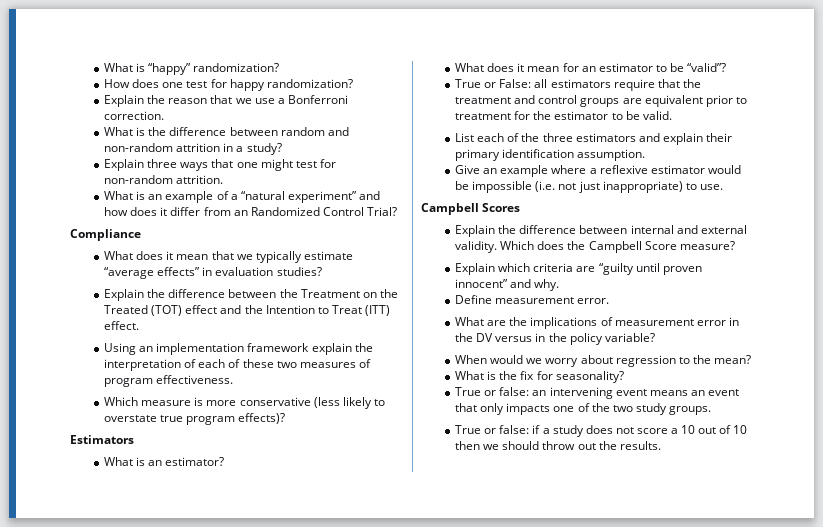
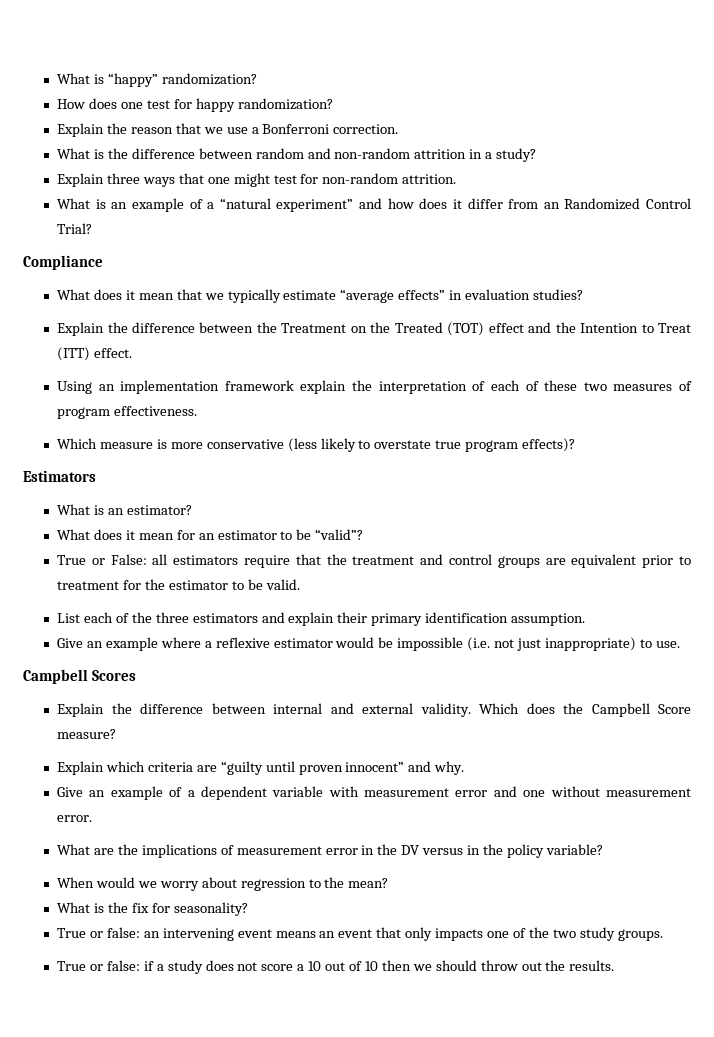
- Define measurement error.
+ Give an example of a dependent variable with measurement error and one without measurement error.

